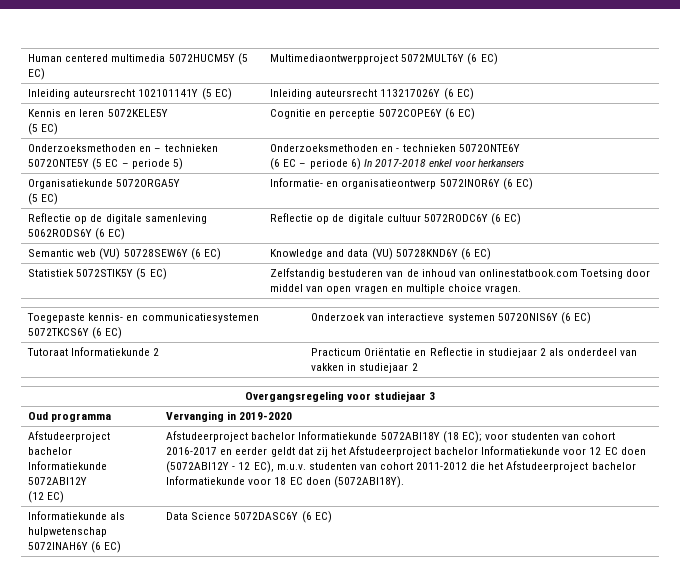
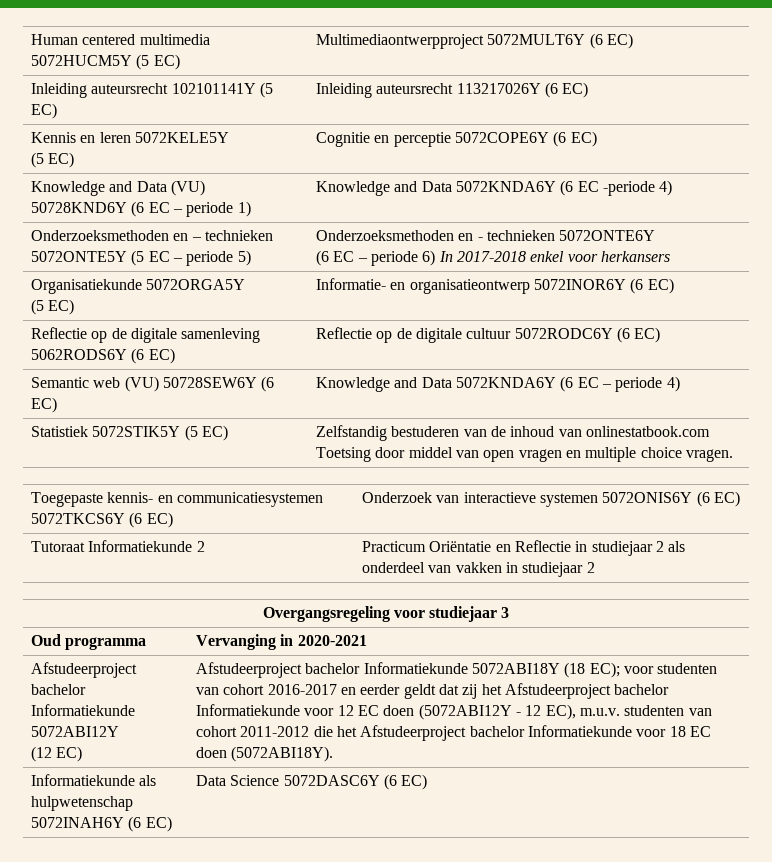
+ Knowledge and Data (VU) 50728KND6Y (6 EC – periode 1) | Knowledge and Data 5072KNDA6Y (6 EC -periode 4)
- Semantic web (VU) 50728SEW6Y (6 EC) | Knowledge and data (VU) 50728KND6Y (6 EC)
+ Semantic web (VU) 50728SEW6Y (6 EC) | Knowledge and Data 5072KNDA6Y (6 EC – periode 4)
- Oud programma | Vervanging in 2019-2020
+ Oud programma | Vervanging in 2020-2021

